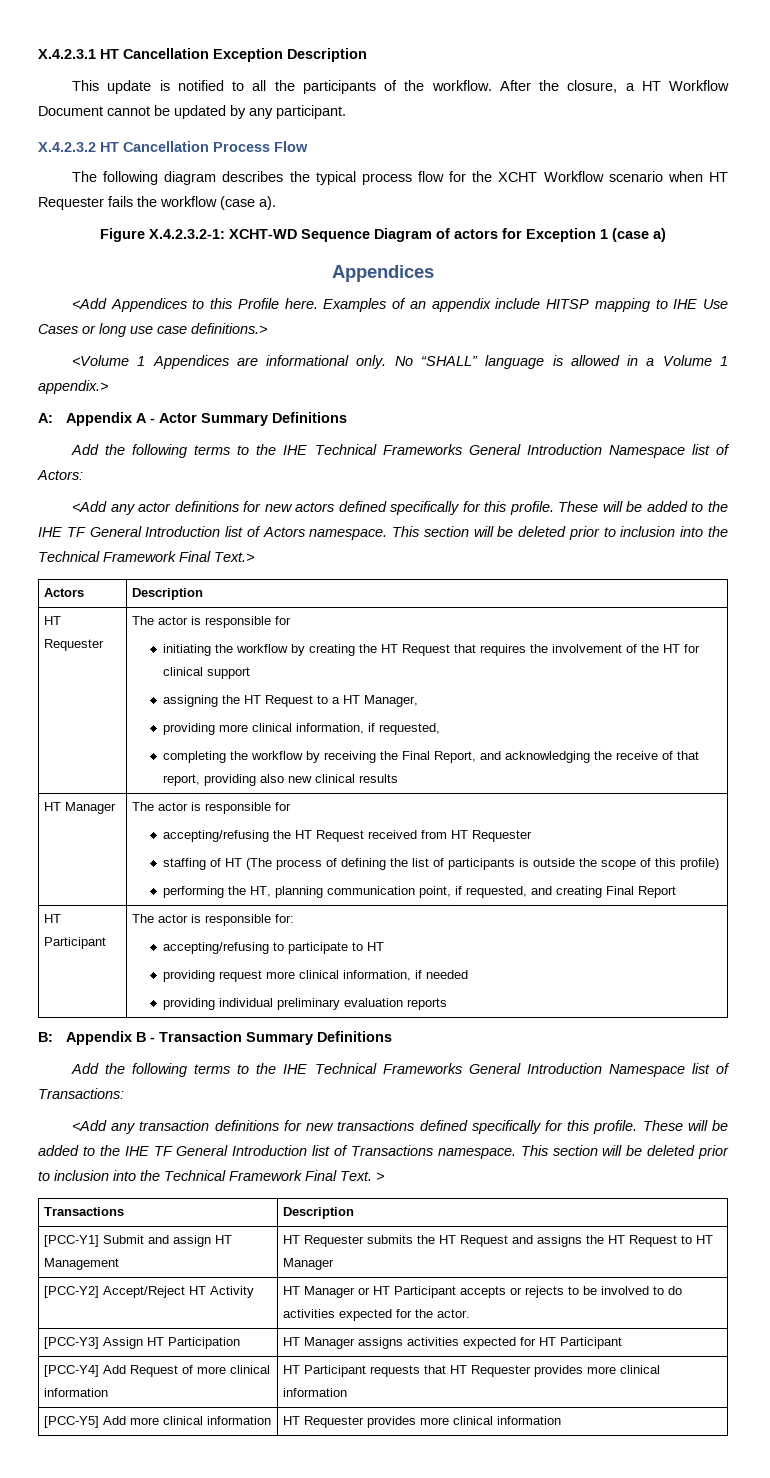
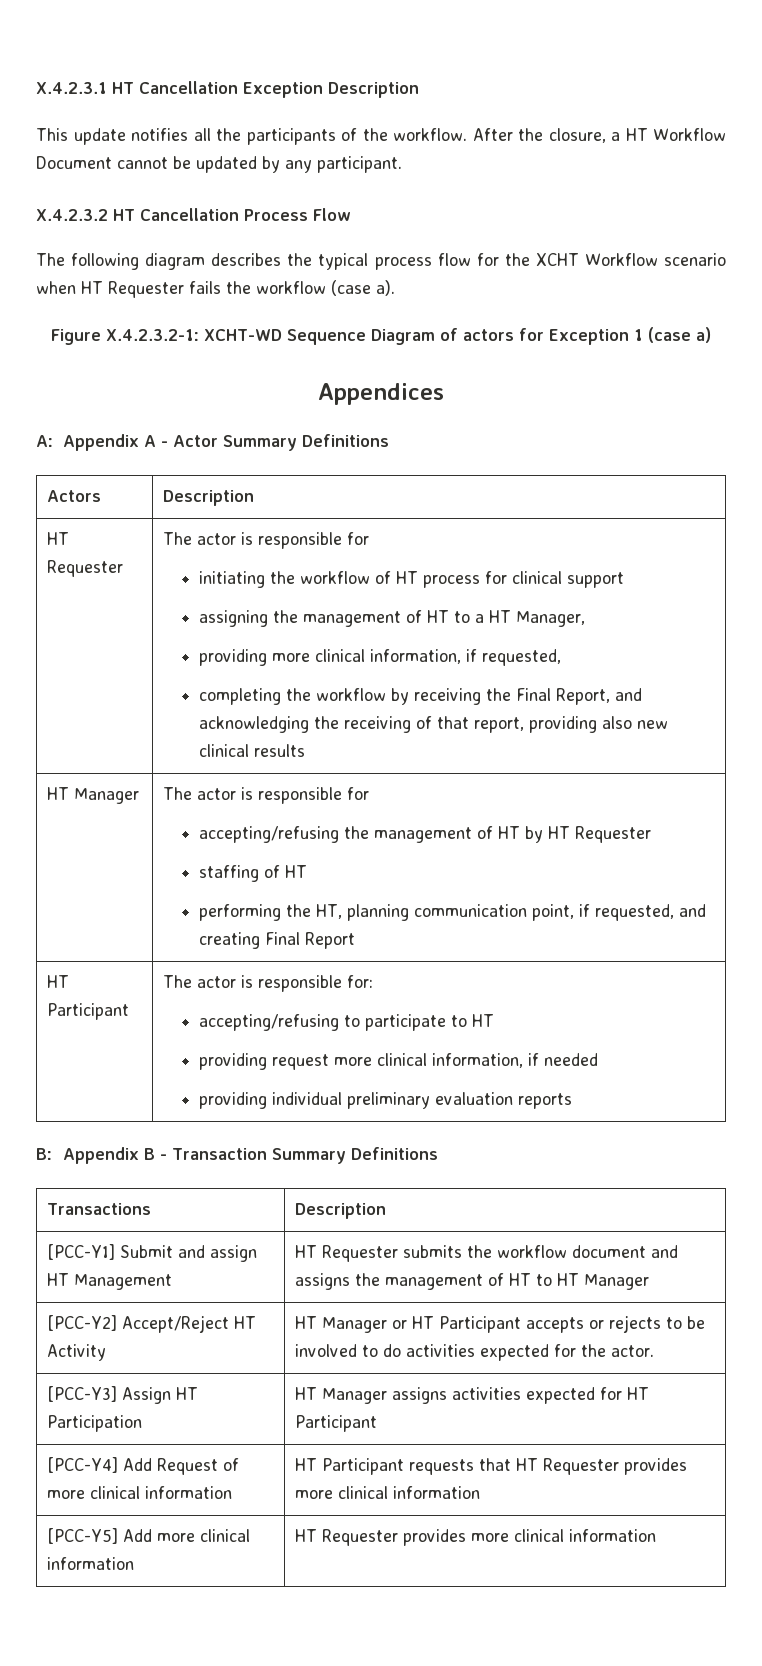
- This update is notified to all the participants of the workflow.
+ This update notifies all the participants of the workflow.
- <Add Appendices to this Profile here. Examples of an appendix include HITSP mapping to IHE Use Cases or long use case definitions.>
- <Volume 1 Appendices are informational only. No “SHALL” language is allowed in a Volume 1 appendix.>
- Add the following terms to the IHE Technical Frameworks General Introduction Namespace list of Actors:
- <Add any actor definitions for new actors defined specifically for this profile. These will be added to the IHE TF General Introduction list of Actors namespace. This section will be deleted prior to inclusion into the Technical Framework Final Text.>
- initiating the workflow by creating the HT Request that requires the involvement of the HT for clinical support
+ initiating the workflow of HT process for clinical support
- assigning the HT Request to a HT Manager,
+ assigning the management of HT to a HT Manager,
- completing the workflow by receiving the Final Report, and acknowledging the receive of that report, providing also new clinical results
+ completing the workflow by receiving the Final Report, and acknowledging the receiving of that report, providing also new clinical results
- accepting/refusing the HT Request received from HT Requester
+ accepting/refusing the management of HT by HT Requester
- staffing of HT (The process of defining the list of participants is outside the scope of this profile)
+ staffing of HT
- Add the following terms to the IHE Technical Frameworks General Introduction Namespace list of Transactions:
- <Add any transaction definitions for new transactions defined specifically for this profile. These will be added to the IHE TF General Introduction list of Transactions namespace. This section will be deleted prior to inclusion into the Technical Framework Final Text. >
- [PCC-Y1] Submit and assign HT Management | HT Requester submits the HT Request and assigns the HT Request to HT Manager
+ [PCC-Y1] Submit and assign HT Management | HT Requester submits the workflow document and assigns the management of HT to HT Manager

